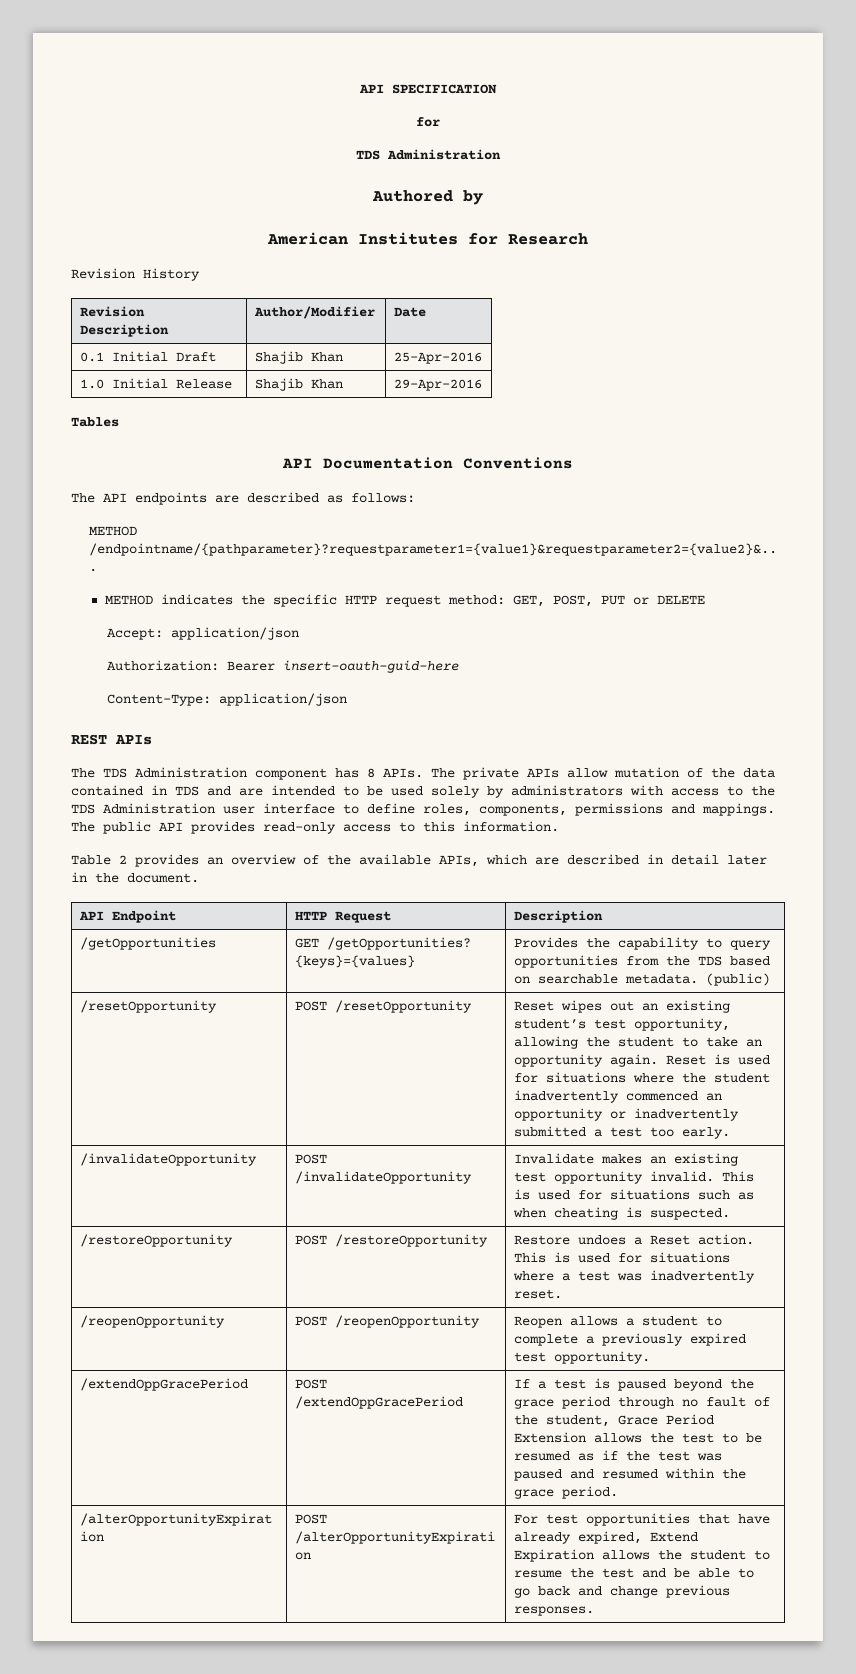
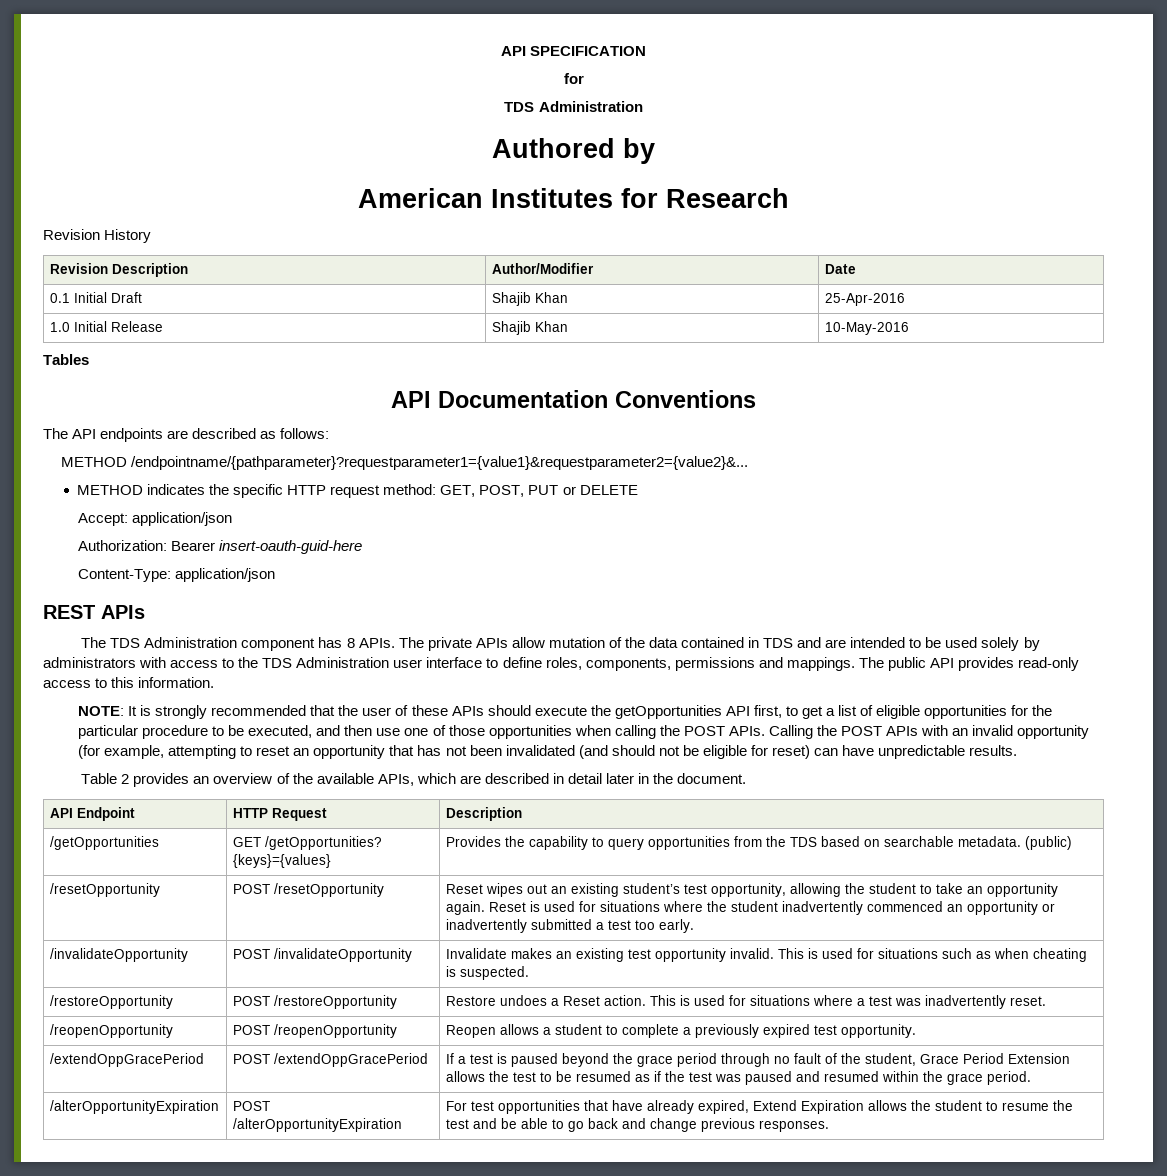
- 1.0 Initial Release | Shajib Khan | 29-Apr-2016
+ 1.0 Initial Release | Shajib Khan | 10-May-2016
+ NOTE: It is strongly recommended that the user of these APIs should execute the getOpportunities API first, to get a list of eligible opportunities for the particular procedure to be executed, and then use one of those opportunities when calling the POST APIs. Calling the POST APIs with an invalid opportunity (for example, attempting to reset an opportunity that has not been invalidated (and should not be eligible for reset) can have unpredictable results.

